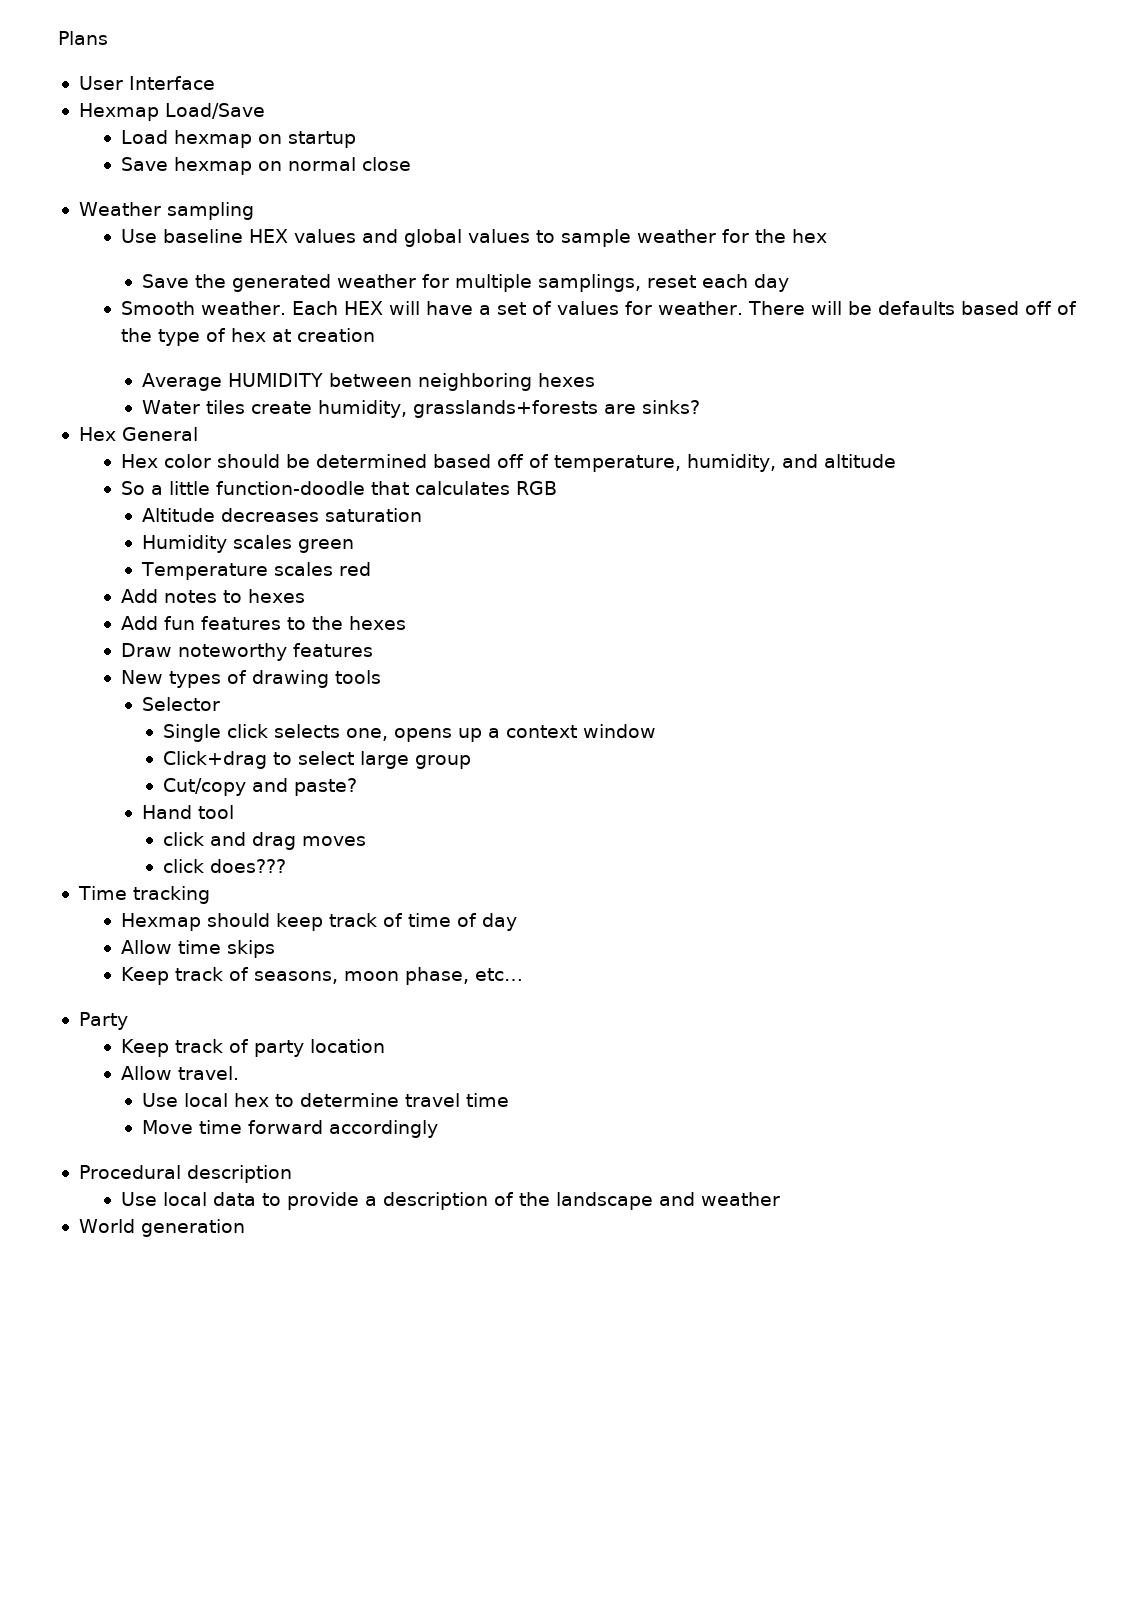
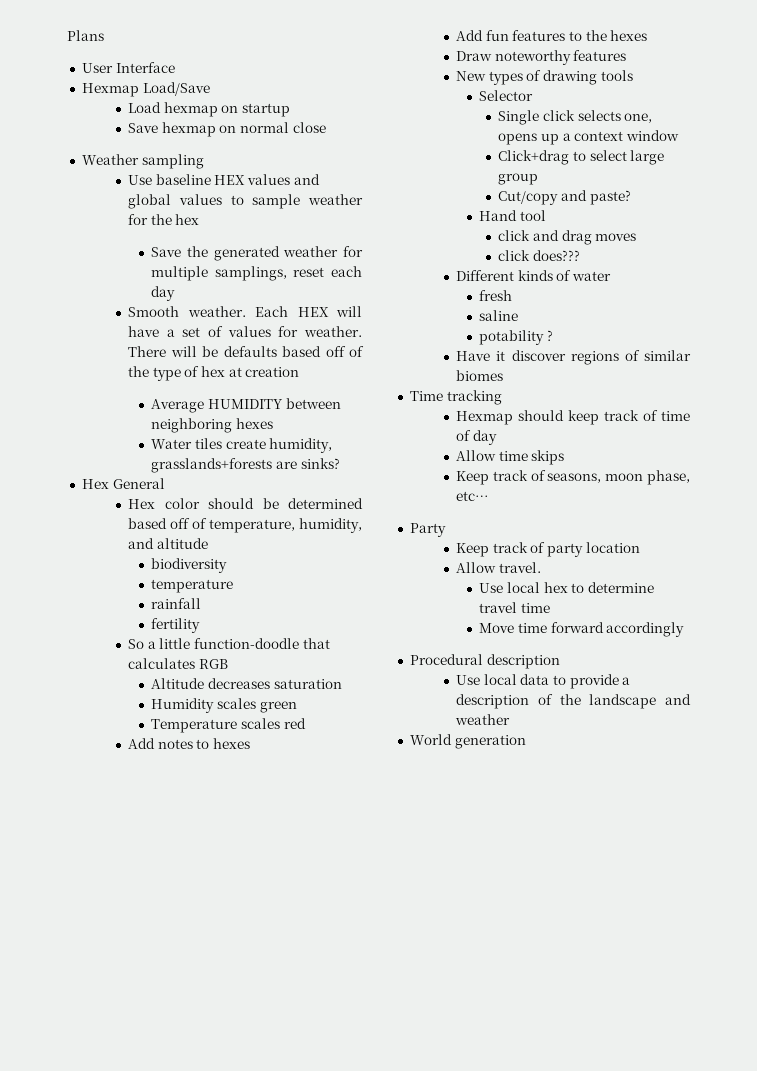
+ biodiversity
+ temperature
+ rainfall
+ fertility
+ Different kinds of water
+ fresh
+ saline
+ potability ?
+ Have it discover regions of similar biomes

